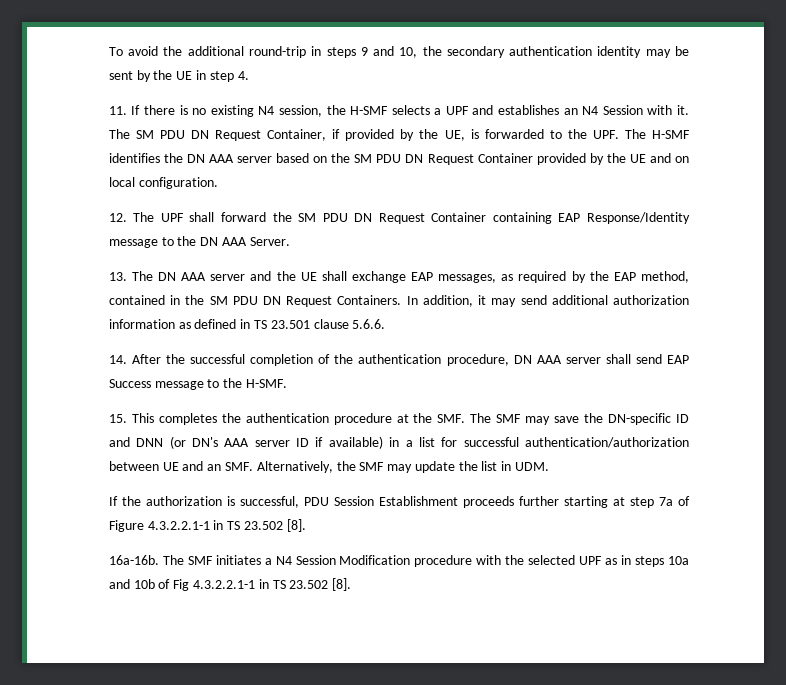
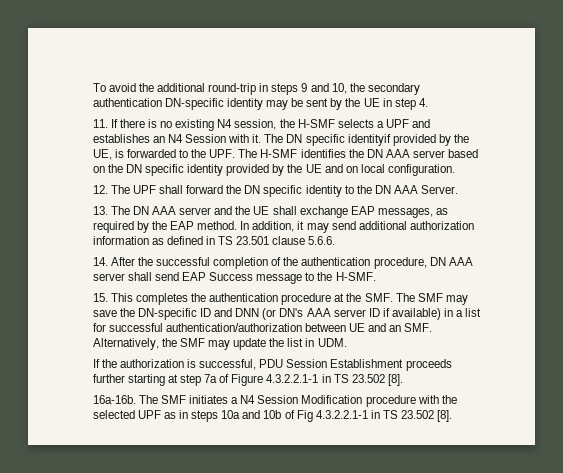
- To avoid the additional round-trip in steps 9 and 10, the secondary authentication identity may be sent by the UE in step 4.
+ To avoid the additional round-trip in steps 9 and 10, the secondary authentication DN-specific identity may be sent by the UE in step 4.
- The SM PDU DN Request Container, if provided by the UE, is forwarded to the UPF. The H-SMF identifies the DN AAA server based on the SM PDU DN Request Container provided by the UE and on local configuration.
+ The DN specific identityif provided by the UE, is forwarded to the UPF. The H-SMF identifies the DN AAA server based on the DN specific identity provided by the UE and on local configuration.
- 12. The UPF shall forward the SM PDU DN Request Container containing EAP Response/Identity message to the DN AAA Server.
+ 12. The UPF shall forward the DN specific identity to the DN AAA Server.
- 13. The DN AAA server and the UE shall exchange EAP messages, as required by the EAP method, contained in the SM PDU DN Request Containers.
+ 13. The DN AAA server and the UE shall exchange EAP messages, as required by the EAP method.

